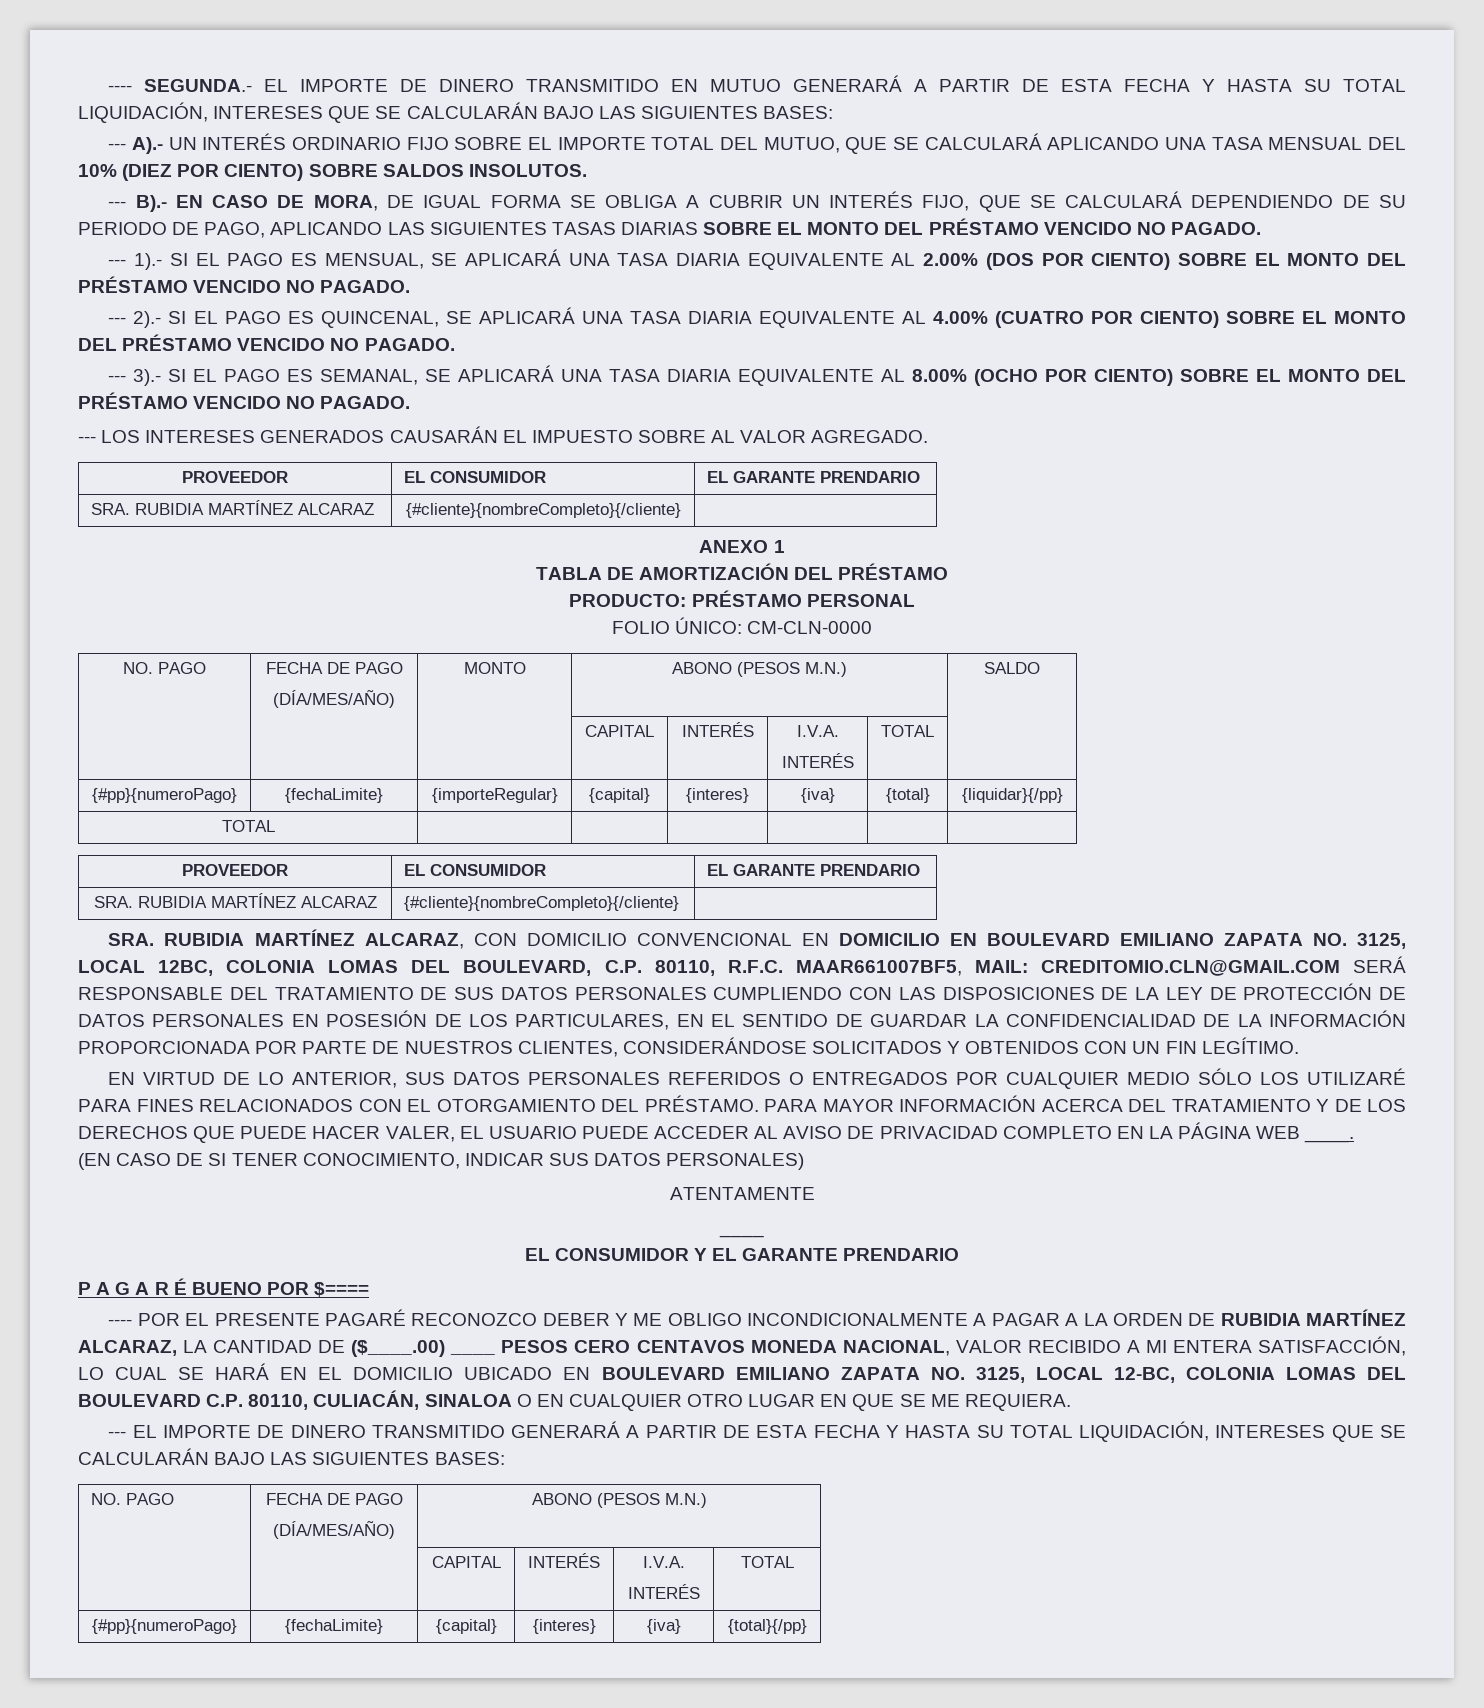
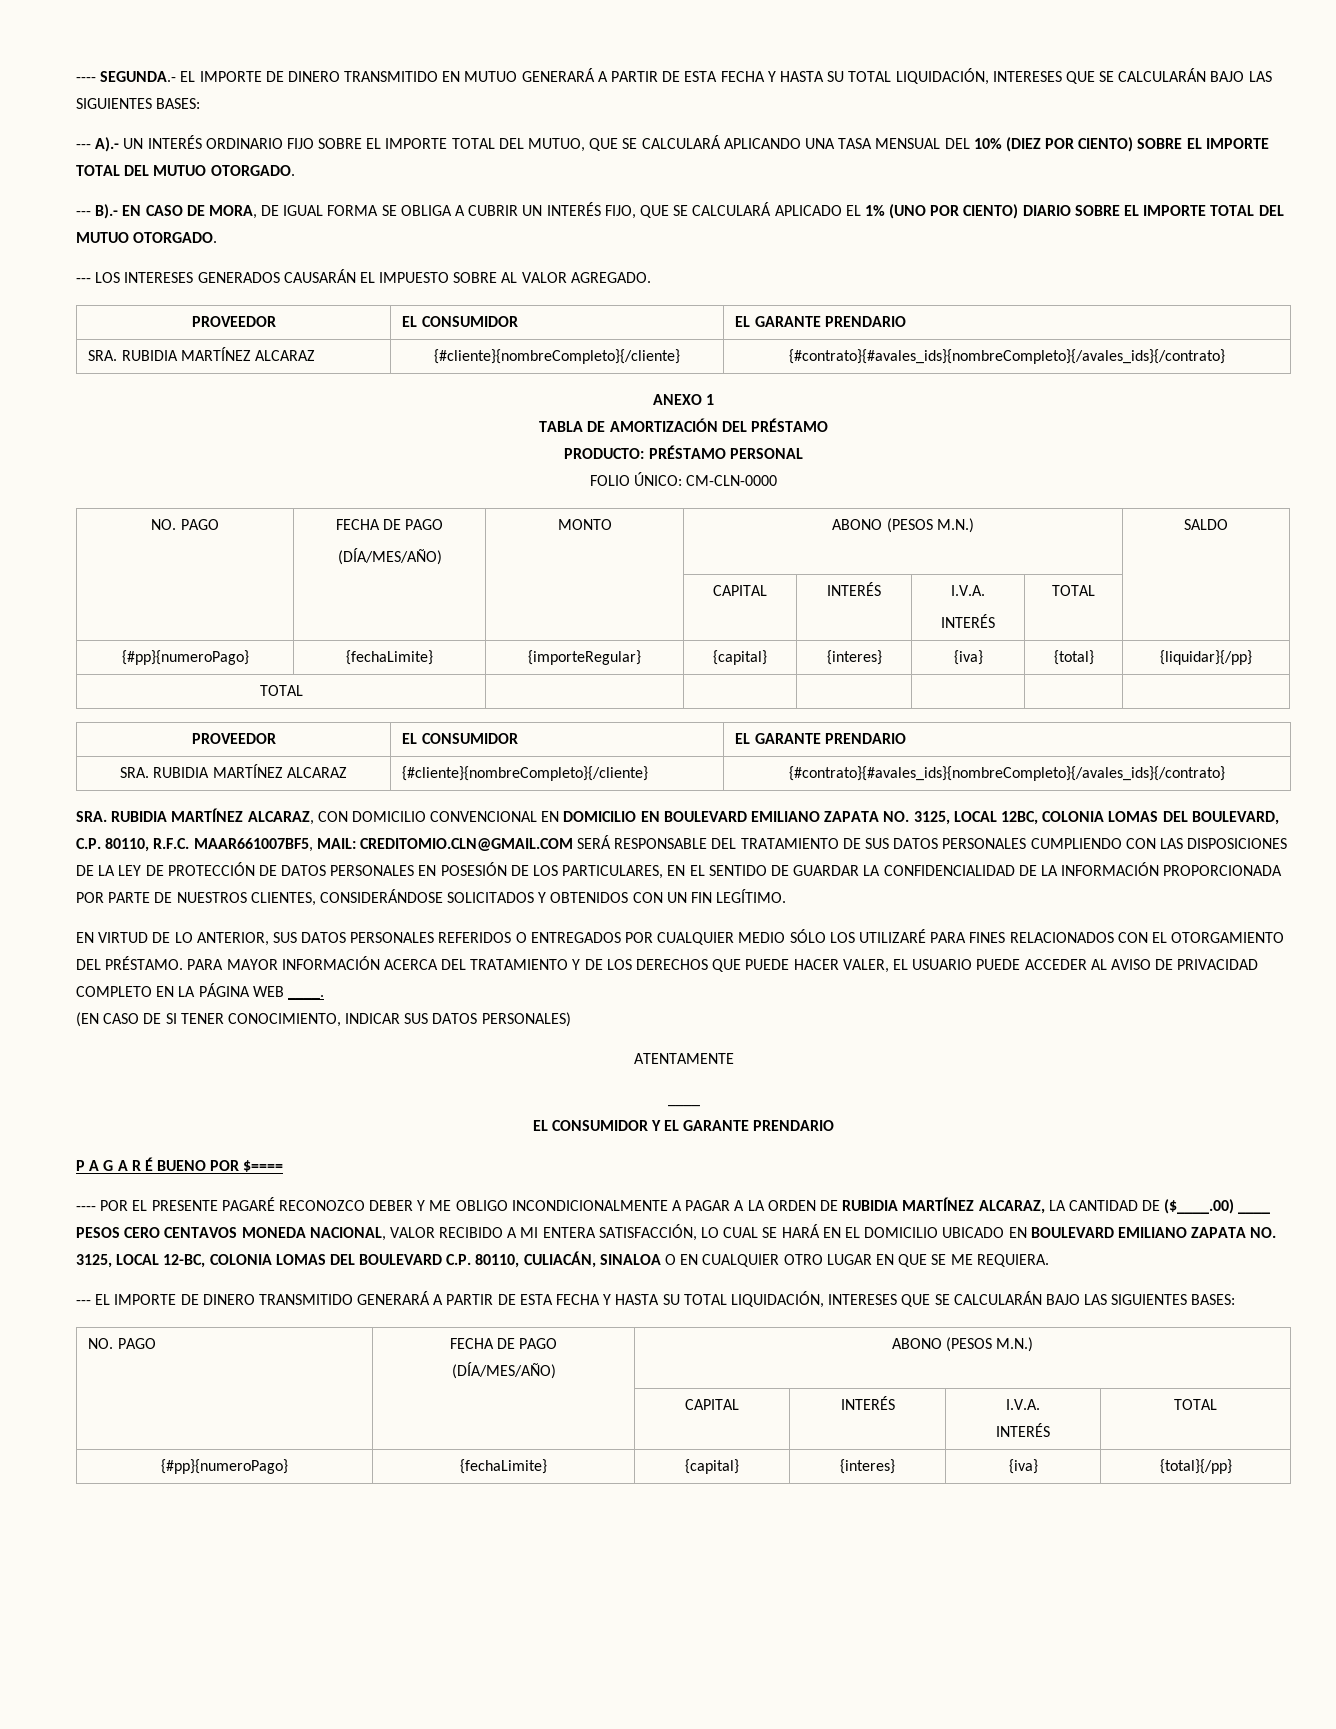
- --- A).- UN INTERÉS ORDINARIO FIJO SOBRE EL IMPORTE TOTAL DEL MUTUO, QUE SE CALCULARÁ APLICANDO UNA TASA MENSUAL DEL 10% (DIEZ POR CIENTO) SOBRE SALDOS INSOLUTOS.
+ --- A).- UN INTERÉS ORDINARIO FIJO SOBRE EL IMPORTE TOTAL DEL MUTUO, QUE SE CALCULARÁ APLICANDO UNA TASA MENSUAL DEL 10% (DIEZ POR CIENTO) SOBRE EL IMPORTE TOTAL DEL MUTUO OTORGADO.
- --- B).- EN CASO DE MORA, DE IGUAL FORMA SE OBLIGA A CUBRIR UN INTERÉS FIJO, QUE SE CALCULARÁ DEPENDIENDO DE SU PERIODO DE PAGO, APLICANDO LAS SIGUIENTES TASAS DIARIAS SOBRE EL MONTO DEL PRÉSTAMO VENCIDO NO PAGADO.
- --- 1).- SI EL PAGO ES MENSUAL, SE APLICARÁ UNA TASA DIARIA EQUIVALENTE AL 2.00% (DOS POR CIENTO) SOBRE EL MONTO DEL PRÉSTAMO VENCIDO NO PAGADO.
- --- 2).- SI EL PAGO ES QUINCENAL, SE APLICARÁ UNA TASA DIARIA EQUIVALENTE AL 4.00% (CUATRO POR CIENTO) SOBRE EL MONTO DEL PRÉSTAMO VENCIDO NO PAGADO.
- --- 3).- SI EL PAGO ES SEMANAL, SE APLICARÁ UNA TASA DIARIA EQUIVALENTE AL 8.00% (OCHO POR CIENTO) SOBRE EL MONTO DEL PRÉSTAMO VENCIDO NO PAGADO.
+ --- B).- EN CASO DE MORA, DE IGUAL FORMA SE OBLIGA A CUBRIR UN INTERÉS FIJO, QUE SE CALCULARÁ APLICADO EL 1% (UNO POR CIENTO) DIARIO SOBRE EL IMPORTE TOTAL DEL MUTUO OTORGADO.
  --- LOS INTERESES GENERADOS CAUSARÁN EL IMPUESTO SOBRE AL VALOR AGREGADO.
  PROVEEDOR | EL CONSUMIDOR | EL GARANTE PRENDARIO
- SRA. RUBIDIA MARTÍNEZ ALCARAZ | {#cliente}{nombreCompleto}{/cliente} |
+ SRA. RUBIDIA MARTÍNEZ ALCARAZ | {#cliente}{nombreCompleto}{/cliente} | {#contrato}{#avales_ids}{nombreCompleto}{/avales_ids}{/contrato}
  TOTAL | | | | | |
  PROVEEDOR | EL CONSUMIDOR | EL GARANTE PRENDARIO
- SRA. RUBIDIA MARTÍNEZ ALCARAZ | {#cliente}{nombreCompleto}{/cliente} |
+ SRA. RUBIDIA MARTÍNEZ ALCARAZ | {#cliente}{nombreCompleto}{/cliente} | {#contrato}{#avales_ids}{nombreCompleto}{/avales_ids}{/contrato}

